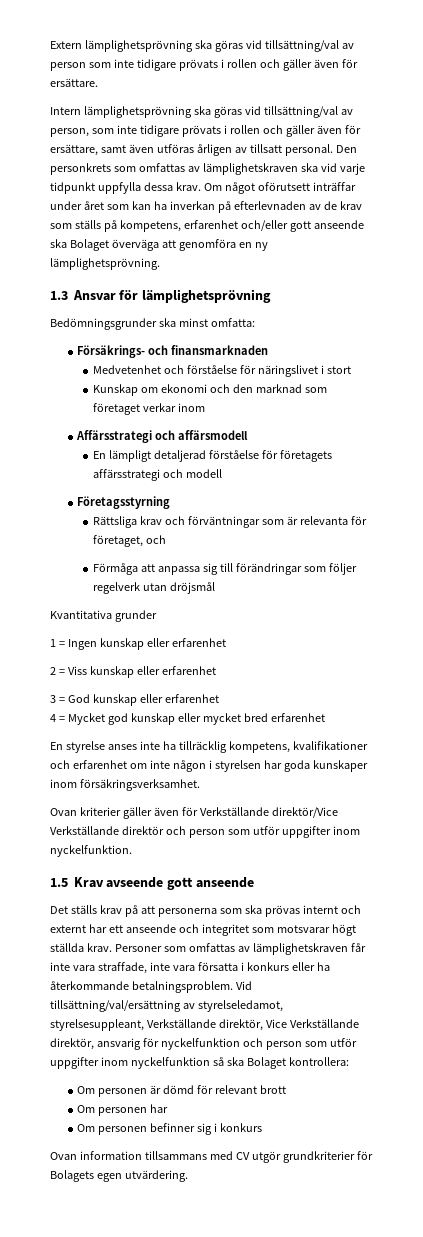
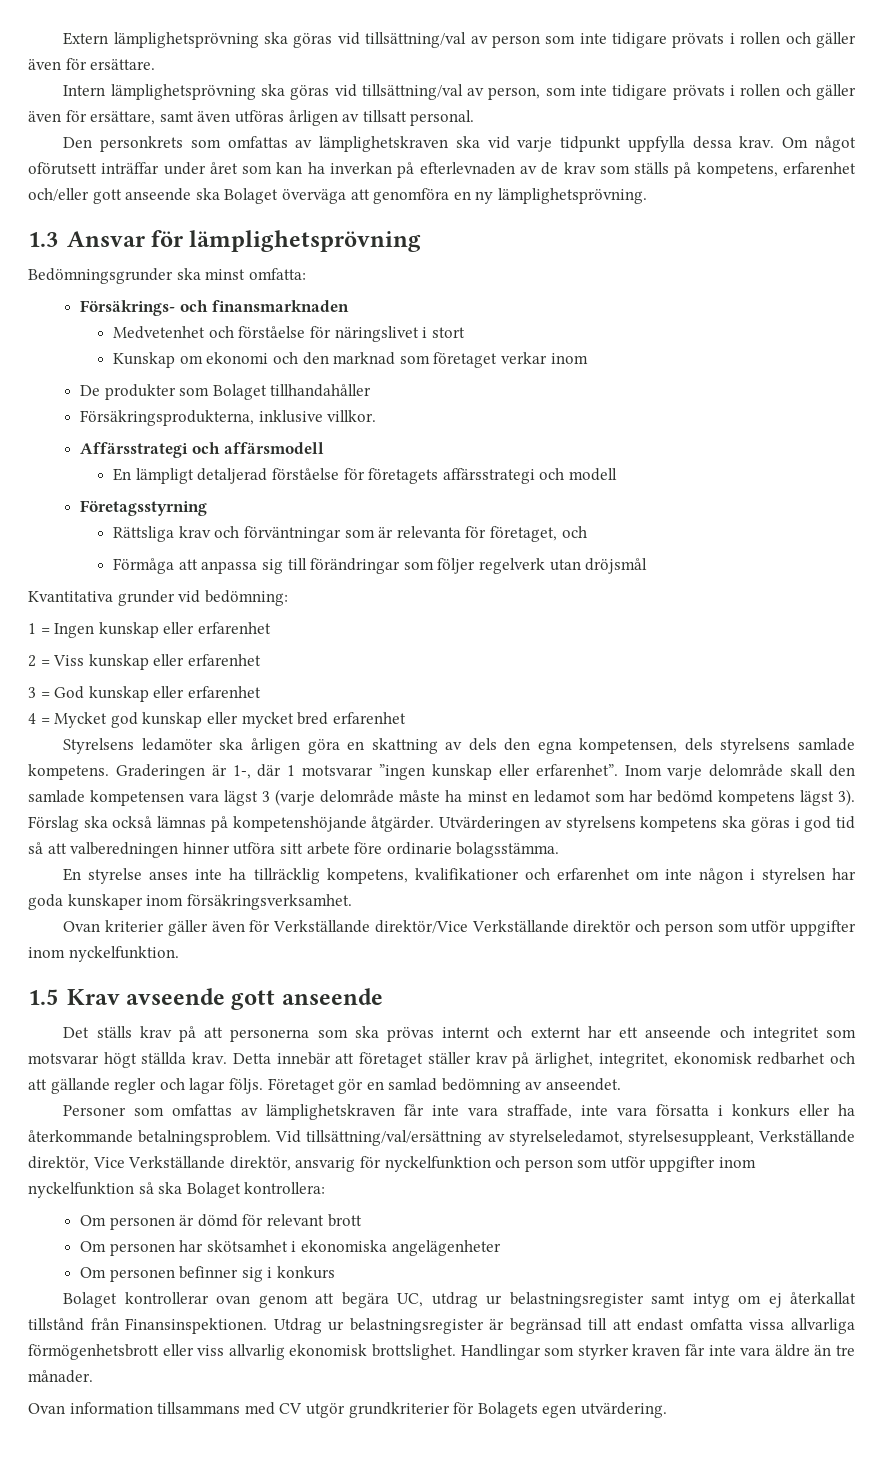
- Intern lämplighetsprövning ska göras vid tillsättning/val av person, som inte tidigare prövats i rollen och gäller även för ersättare, samt även utföras årligen av tillsatt personal. Den personkrets som omfattas av lämplighetskraven ska vid varje tidpunkt uppfylla dessa krav.
+ Intern lämplighetsprövning ska göras vid tillsättning/val av person, som inte tidigare prövats i rollen och gäller även för ersättare, samt även utföras årligen av tillsatt personal.
+ Den personkrets som omfattas av lämplighetskraven ska vid varje tidpunkt uppfylla dessa krav.
+ De produkter som Bolaget tillhandahåller
+ Försäkringsprodukterna, inklusive villkor.
- Kvantitativa grunder
+ Kvantitativa grunder vid bedömning:
+ Styrelsens ledamöter ska årligen göra en skattning av dels den egna kompetensen, dels styrelsens samlade kompetens. Graderingen är 1-, där 1 motsvarar ”ingen kunskap eller erfarenhet”. Inom varje delområde skall den samlade kompetensen vara lägst 3 (varje delområde måste ha minst en ledamot som har bedömd kompetens lägst 3). Förslag ska också lämnas på kompetenshöjande åtgärder. Utvärderingen av styrelsens kompetens ska göras i god tid så att valberedningen hinner utföra sitt arbete före ordinarie bolagsstämma.
- Det ställs krav på att personerna som ska prövas internt och externt har ett anseende och integritet som motsvarar högt ställda krav. Personer som omfattas av lämplighetskraven får inte vara straffade, inte vara försatta i konkurs eller ha återkommande betalningsproblem.
+ Det ställs krav på att personerna som ska prövas internt och externt har ett anseende och integritet som motsvarar högt ställda krav. Detta innebär att företaget ställer krav på ärlighet, integritet, ekonomisk redbarhet och att gällande regler och lagar följs. Företaget gör en samlad bedömning av anseendet.
+ Personer som omfattas av lämplighetskraven får inte vara straffade, inte vara försatta i konkurs eller ha återkommande betalningsproblem.
- Om personen har
+ Om personen har skötsamhet i ekonomiska angelägenheter
+ Bolaget kontrollerar ovan genom att begära UC, utdrag ur belastningsregister samt intyg om ej återkallat tillstånd från Finansinspektionen. Utdrag ur belastningsregister är begränsad till att endast omfatta vissa allvarliga förmögenhetsbrott eller viss allvarlig ekonomisk brottslighet. Handlingar som styrker kraven får inte vara äldre än tre månader.

